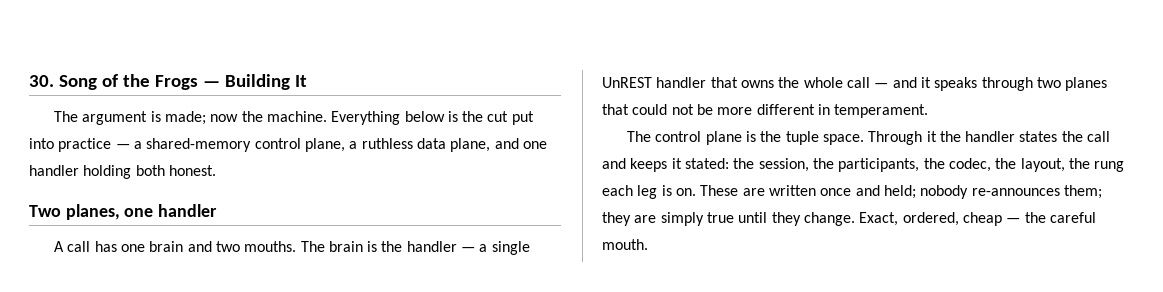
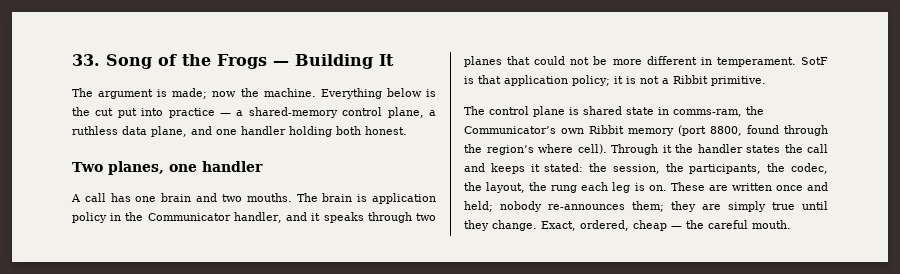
- 30. Song of the Frogs — Building It
+ 33. Song of the Frogs — Building It
- The brain is the handler — a single UnREST handler that owns the whole call — and it speaks through two planes that could not be more different in temperament.
- The control plane is the tuple space.
+ The brain is application policy in the Communicator handler, and it speaks through two planes that could not be more different in temperament. SotF is that application policy; it is not a Ribbit primitive.
+ The control plane is shared state in comms-ram, the Communicator’s own Ribbit memory (port 8800, found through the region’s where cell).

